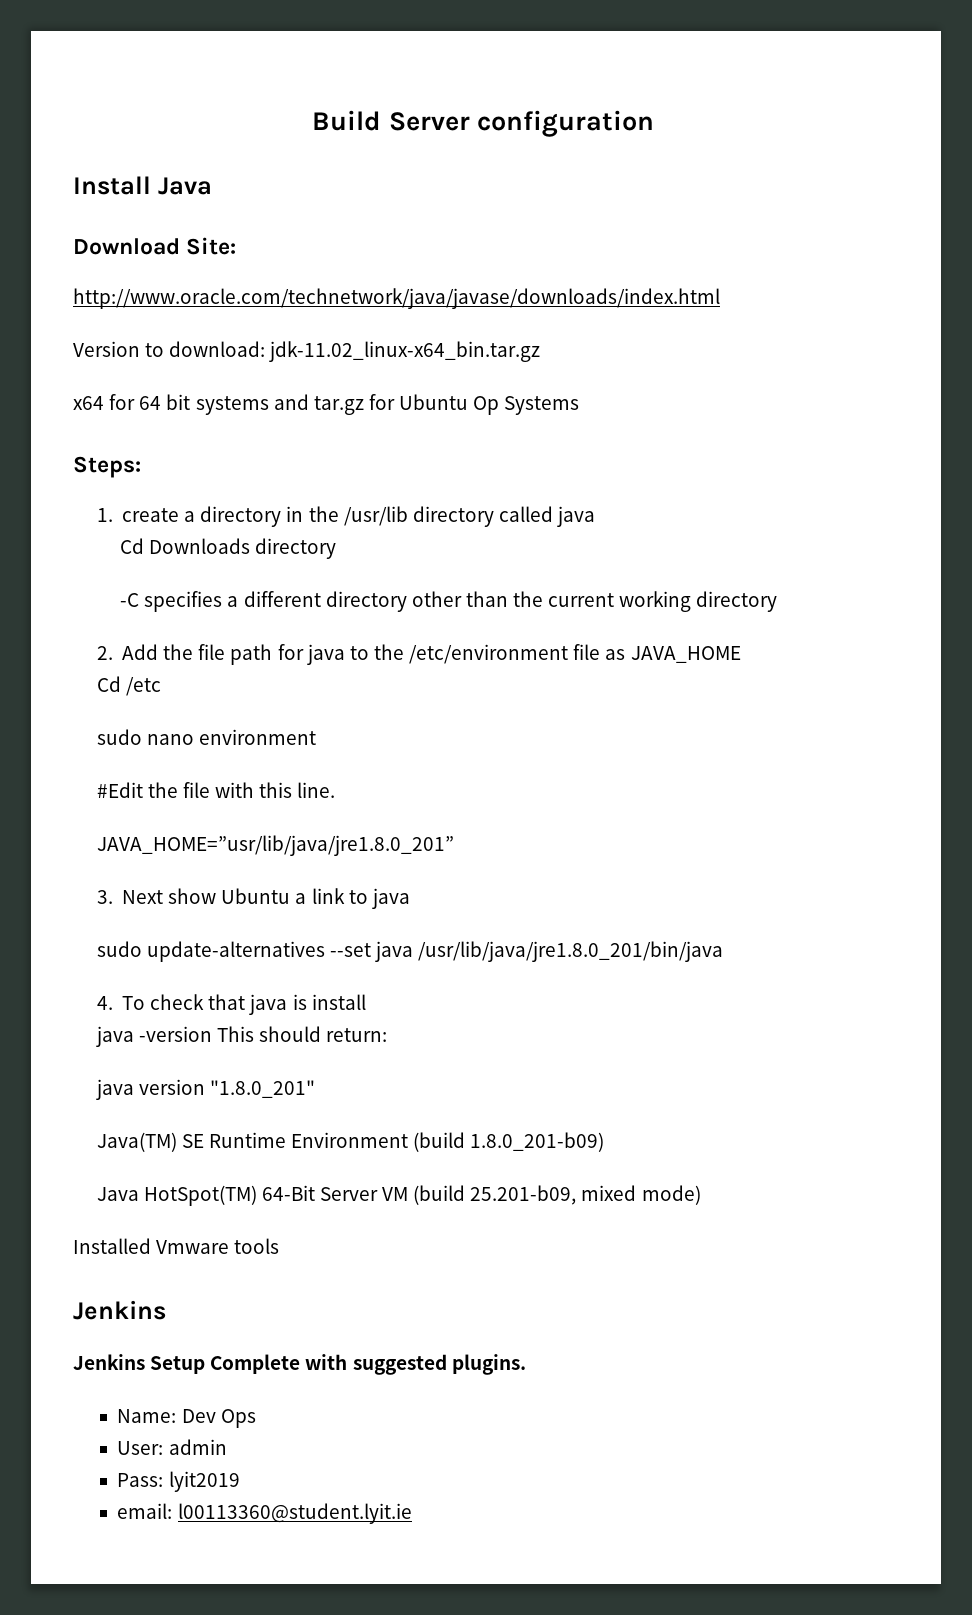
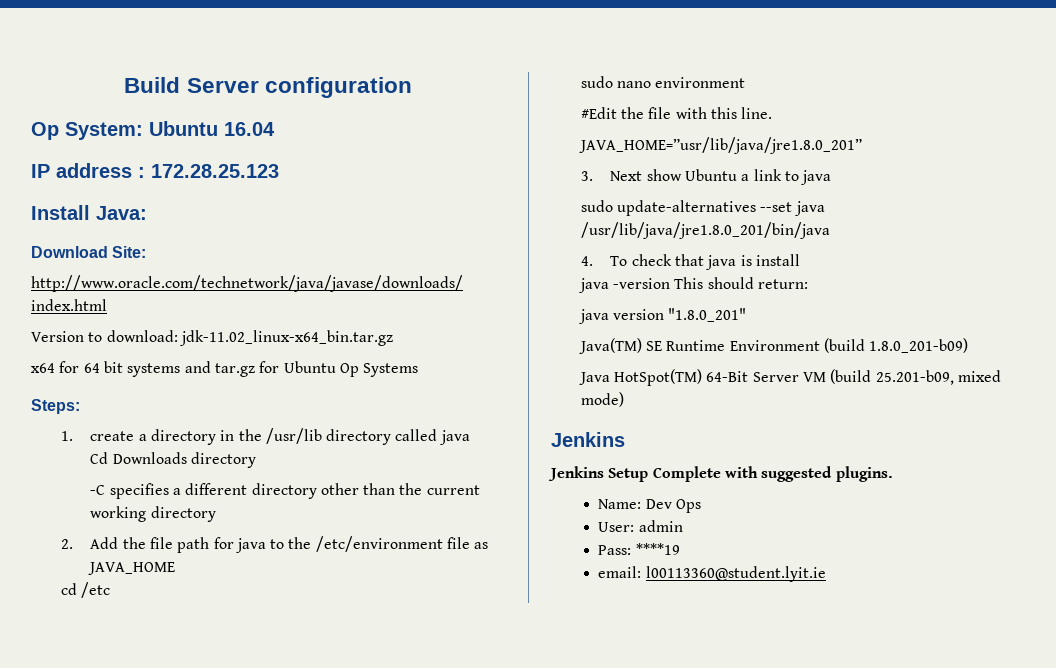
+ Op System: Ubuntu 16.04
+ IP address : 172.28.25.123
- Install Java
+ Install Java:
- Cd /etc
+ cd /etc
- Installed Vmware tools
- Pass: lyit2019
+ Pass: ****19

